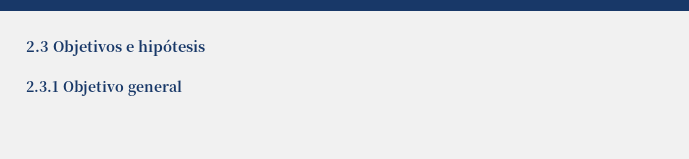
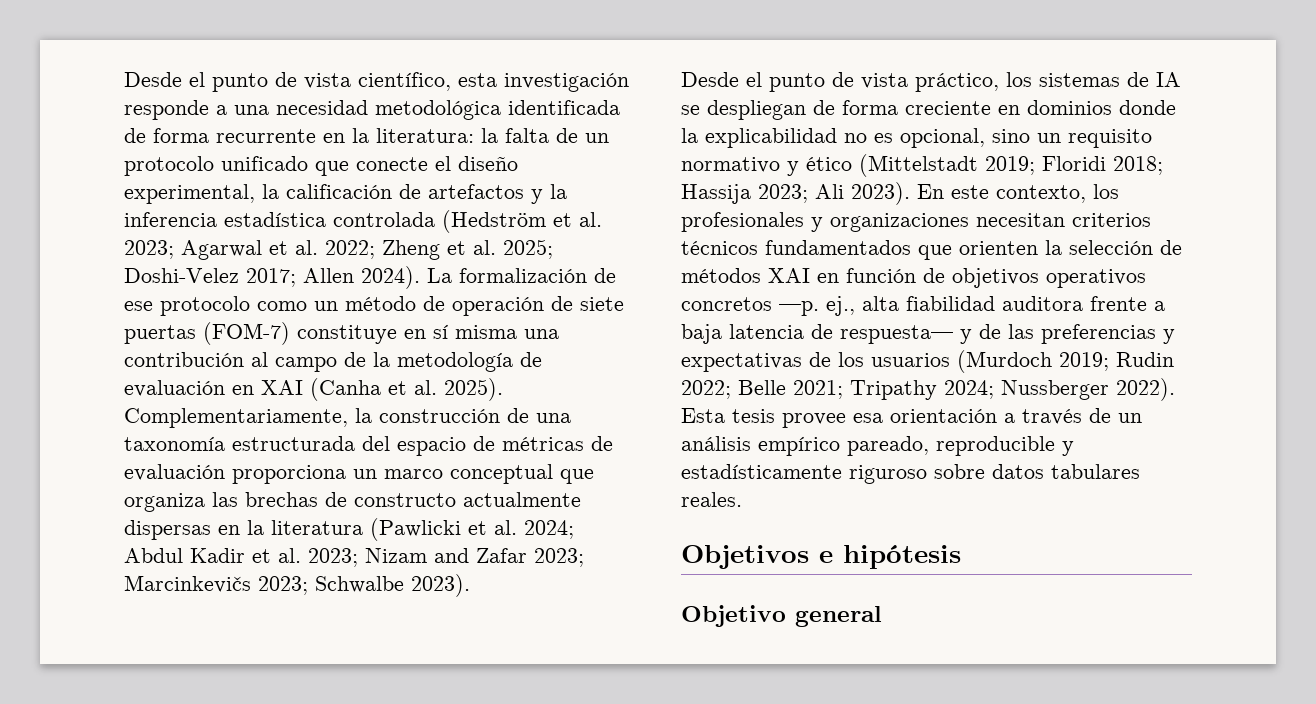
- 2.3 Objetivos e hipótesis
+ Desde el punto de vista científico, esta investigación responde a una necesidad metodológica identificada de forma recurrente en la literatura: la falta de un protocolo unificado que conecte el diseño experimental, la calificación de artefactos y la inferencia estadística controlada (Hedström et al. 2023; Agarwal et al. 2022; Zheng et al. 2025; Doshi-Velez 2017; Allen 2024). La formalización de ese protocolo como un método de operación de siete puertas (FOM-7) constituye en sí misma una contribución al campo de la metodología de evaluación en XAI (Canha et al. 2025). Complementariamente, la construcción de una taxonomía estructurada del espacio de métricas de evaluación proporciona un marco conceptual que organiza las brechas de constructo actualmente dispersas en la literatura (Pawlicki et al. 2024; Abdul Kadir et al. 2023; Nizam and Zafar 2023; Marcinkevičs 2023; Schwalbe 2023).
+ Desde el punto de vista práctico, los sistemas de IA se despliegan de forma creciente en dominios donde la explicabilidad no es opcional, sino un requisito normativo y ético (Mittelstadt 2019; Floridi 2018; Hassija 2023; Ali 2023). En este contexto, los profesionales y organizaciones necesitan criterios técnicos fundamentados que orienten la selección de métodos XAI en función de objetivos operativos concretos —p. ej., alta fiabilidad auditora frente a baja latencia de respuesta— y de las preferencias y expectativas de los usuarios (Murdoch 2019; Rudin 2022; Belle 2021; Tripathy 2024; Nussberger 2022). Esta tesis provee esa orientación a través de un análisis empírico pareado, reproducible y estadísticamente riguroso sobre datos tabulares reales.
+ Objetivos e hipótesis
- 2.3.1 Objetivo general
+ Objetivo general

